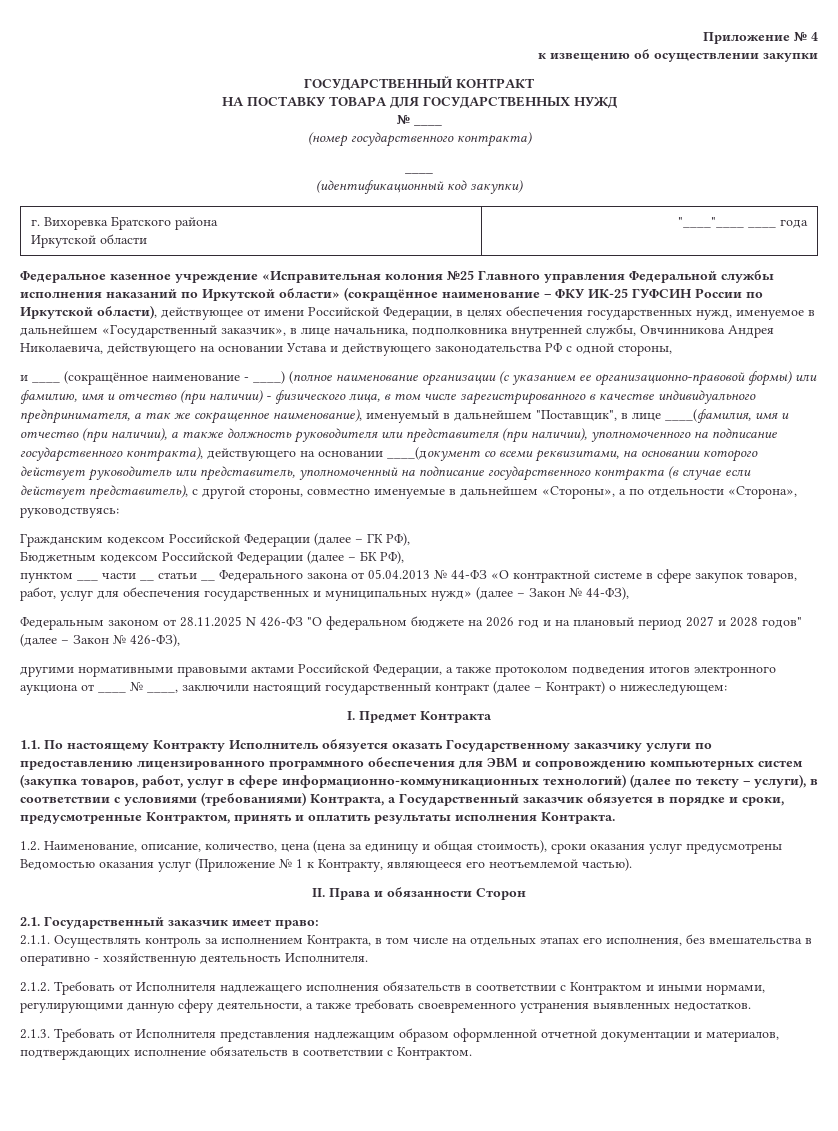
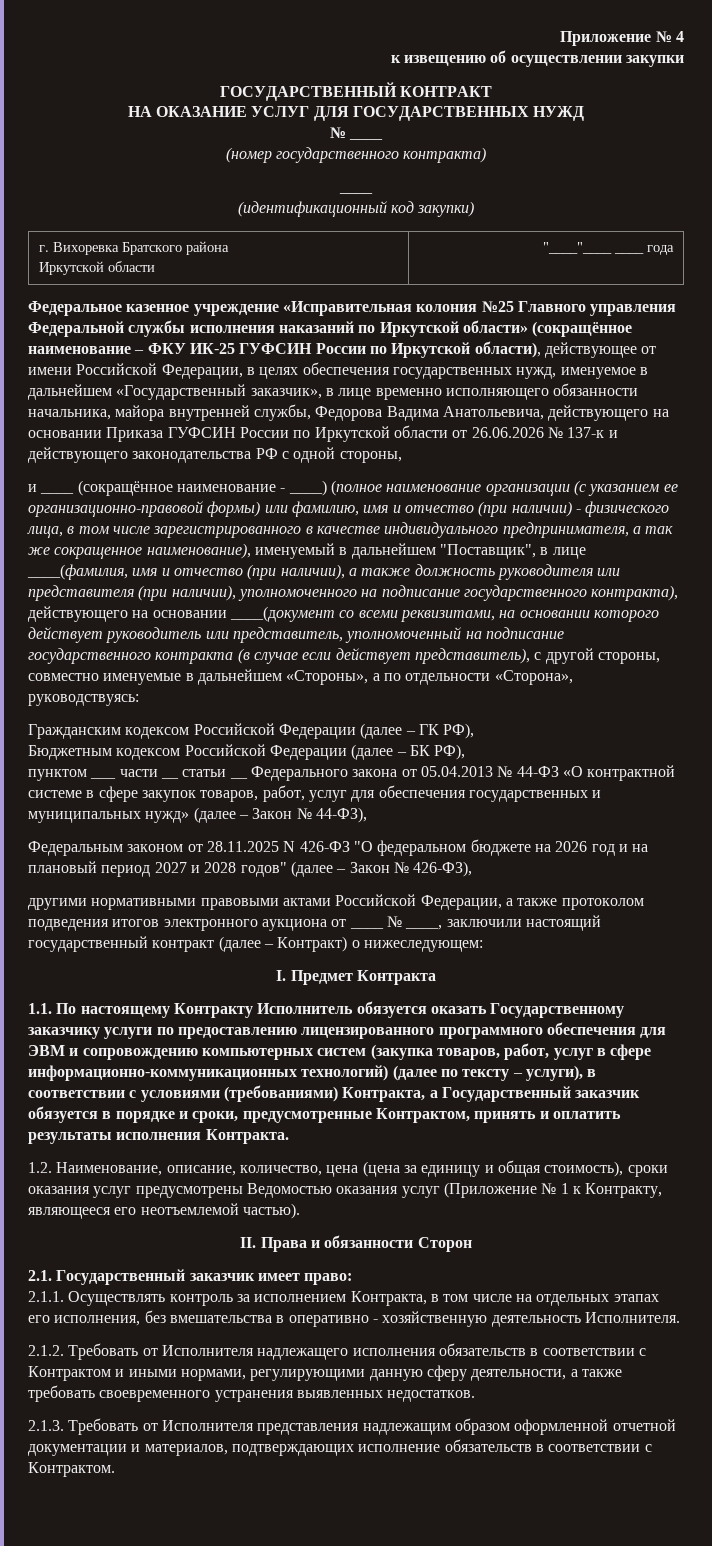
- НА ПОСТАВКУ ТОВАРА ДЛЯ ГОСУДАРСТВЕННЫХ НУЖД
+ НА ОКАЗАНИЕ УСЛУГ ДЛЯ ГОСУДАРСТВЕННЫХ НУЖД
- Федеральное казенное учреждение «Исправительная колония №25 Главного управления Федеральной службы исполнения наказаний по Иркутской области» (сокращённое наименование – ФКУ ИК-25 ГУФСИН России по Иркутской области), действующее от имени Российской Федерации, в целях обеспечения государственных нужд, именуемое в дальнейшем «Государственный заказчик», в лице начальника, подполковника внутренней службы, Овчинникова Андрея Николаевича, действующего на основании Устава и действующего законодательства РФ с одной стороны,
+ Федеральное казенное учреждение «Исправительная колония №25 Главного управления Федеральной службы исполнения наказаний по Иркутской области» (сокращённое наименование – ФКУ ИК-25 ГУФСИН России по Иркутской области), действующее от имени Российской Федерации, в целях обеспечения государственных нужд, именуемое в дальнейшем «Государственный заказчик», в лице временно исполняющего обязанности начальника, майора внутренней службы, Федорова Вадима Анатольевича, действующего на основании Приказа ГУФСИН России по Иркутской области от 26.06.2026 № 137-к и действующего законодательства РФ с одной стороны,

